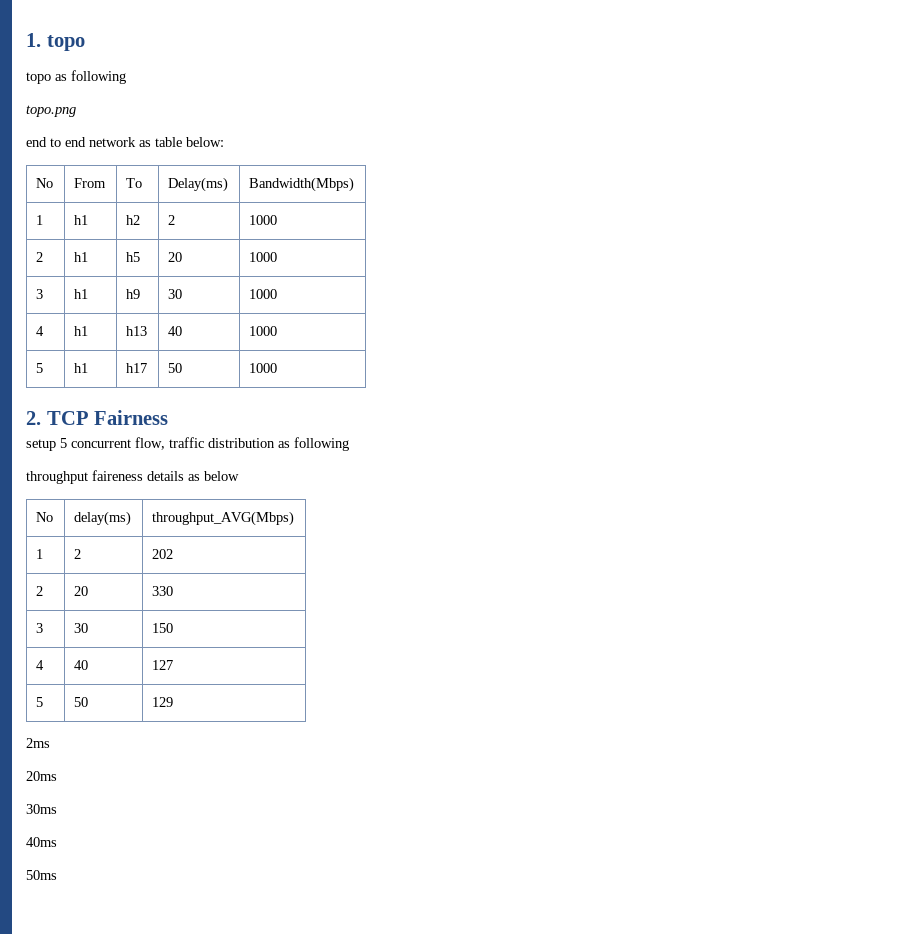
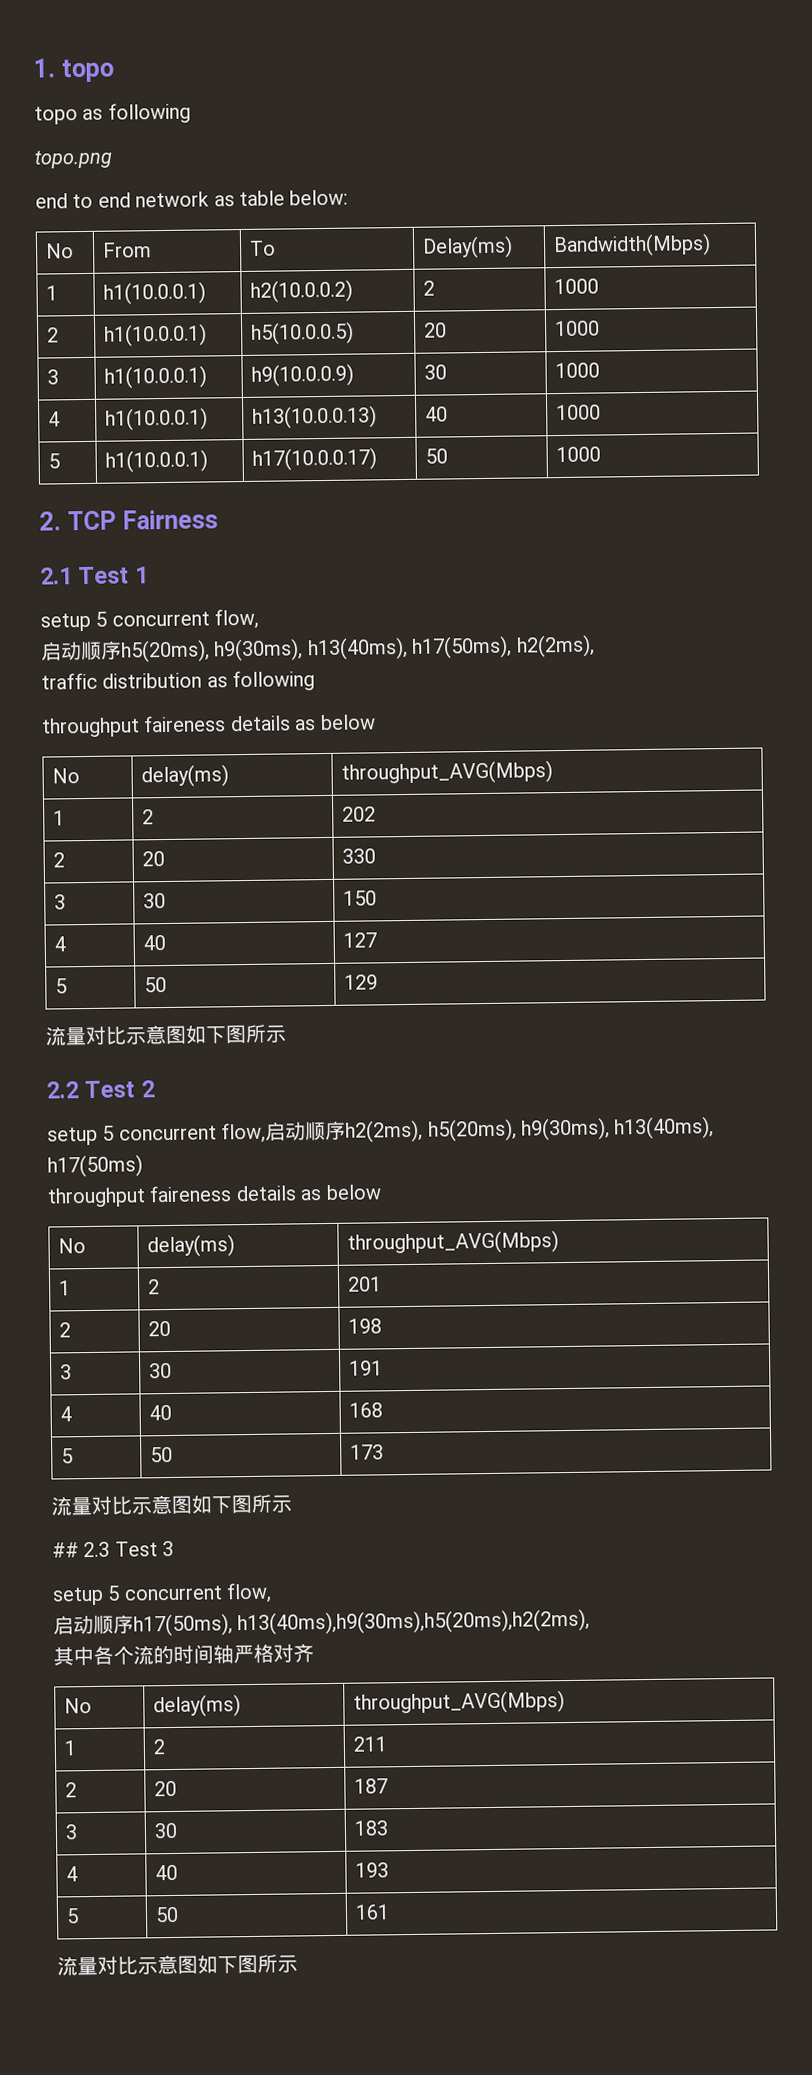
- 1 | h1 | h2 | 2 | 1000
+ 1 | h1(10.0.0.1) | h2(10.0.0.2) | 2 | 1000
- 2 | h1 | h5 | 20 | 1000
+ 2 | h1(10.0.0.1) | h5(10.0.0.5) | 20 | 1000
- 3 | h1 | h9 | 30 | 1000
+ 3 | h1(10.0.0.1) | h9(10.0.0.9) | 30 | 1000
- 4 | h1 | h13 | 40 | 1000
+ 4 | h1(10.0.0.1) | h13(10.0.0.13) | 40 | 1000
- 5 | h1 | h17 | 50 | 1000
+ 5 | h1(10.0.0.1) | h17(10.0.0.17) | 50 | 1000
- setup 5 concurrent flow, traffic distribution as following
+ 2.1 Test 1
+ setup 5 concurrent flow,
+ 启动顺序h5(20ms), h9(30ms), h13(40ms), h17(50ms), h2(2ms),
+ traffic distribution as following
  5 | 50 | 129
- 2ms
- 20ms
- 30ms
- 40ms
- 50ms
+ 流量对比示意图如下图所示
+ 2.2 Test 2
+ setup 5 concurrent flow,启动顺序h2(2ms), h5(20ms), h9(30ms), h13(40ms), h17(50ms)
+ throughput faireness details as below
+ No | delay(ms) | throughput_AVG(Mbps)
+ 1 | 2 | 201
+ 2 | 20 | 198
+ 3 | 30 | 191
+ 4 | 40 | 168
+ 5 | 50 | 173
+ 流量对比示意图如下图所示
+ ## 2.3 Test 3
+ setup 5 concurrent flow,
+ 启动顺序h17(50ms), h13(40ms),h9(30ms),h5(20ms),h2(2ms),
+ 其中各个流的时间轴严格对齐
+ No | delay(ms) | throughput_AVG(Mbps)
+ 1 | 2 | 211
+ 2 | 20 | 187
+ 3 | 30 | 183
+ 4 | 40 | 193
+ 5 | 50 | 161
+ 流量对比示意图如下图所示

